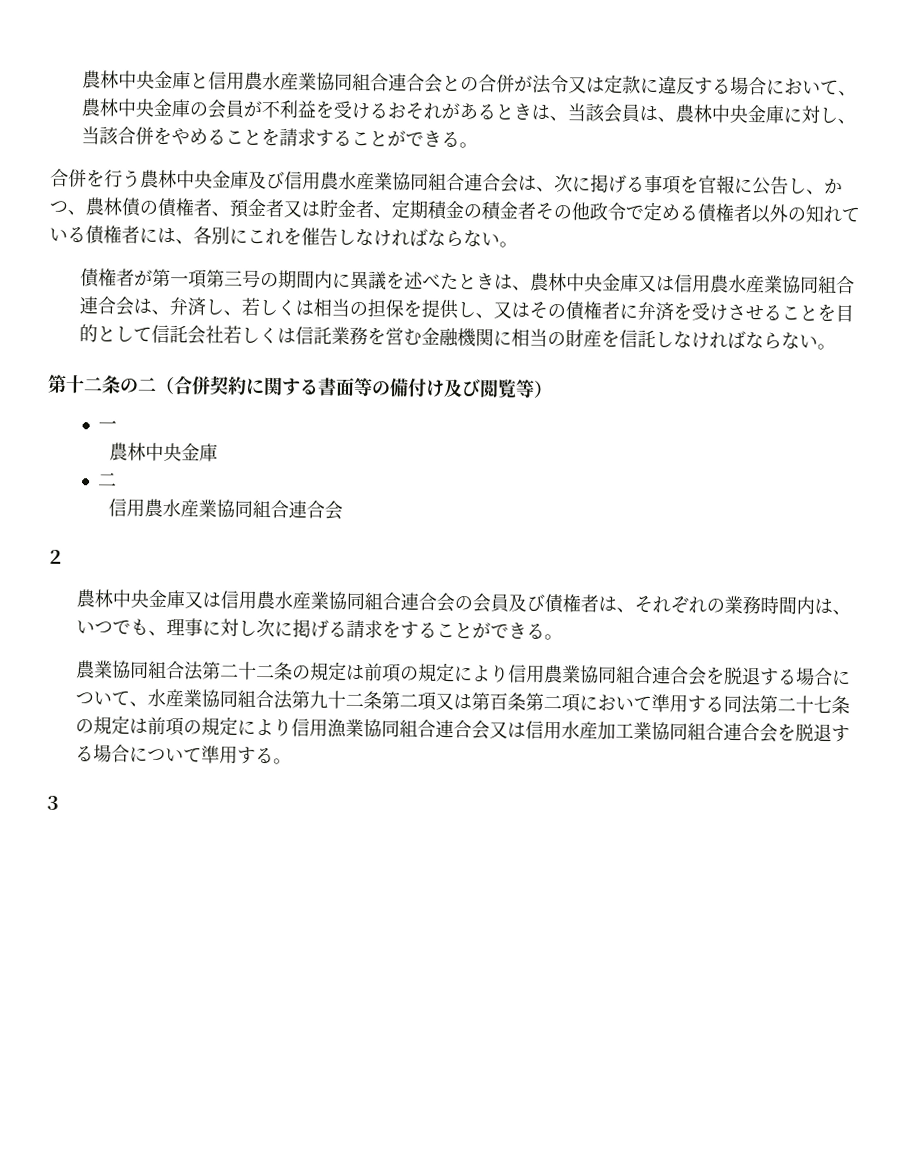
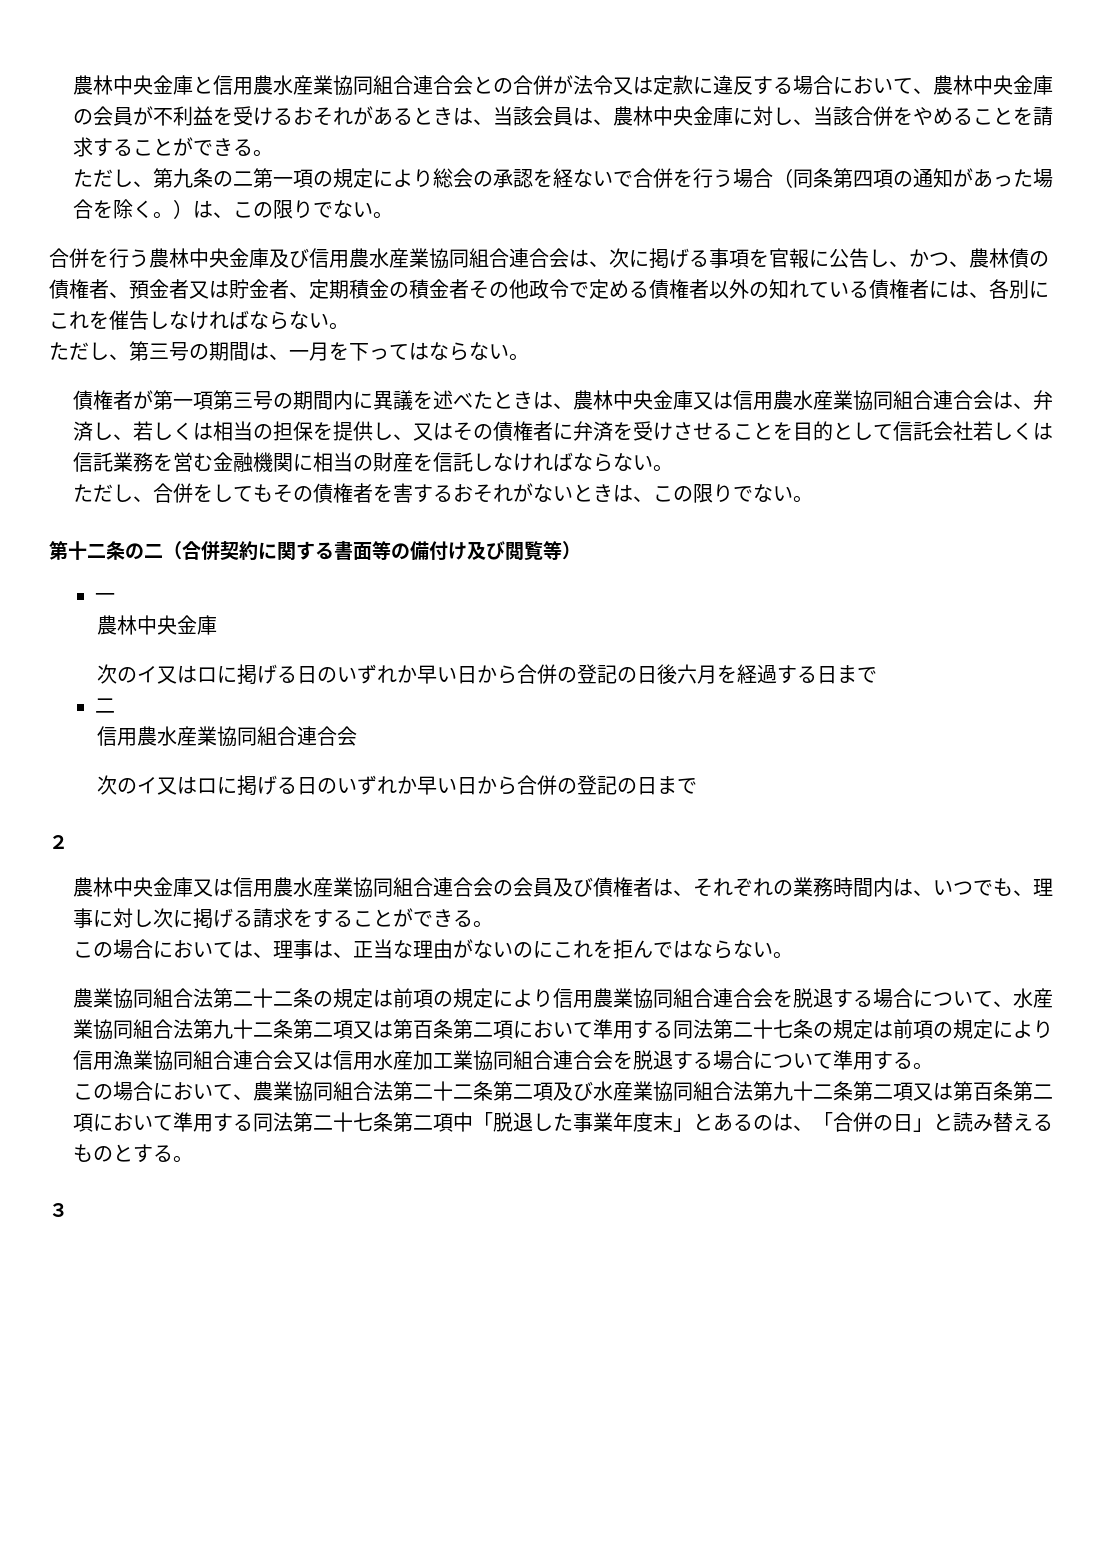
+ ただし、第九条の二第一項の規定により総会の承認を経ないで合併を行う場合（同条第四項の通知があった場合を除く。）は、この限りでない。
+ ただし、第三号の期間は、一月を下ってはならない。
+ ただし、合併をしてもその債権者を害するおそれがないときは、この限りでない。
+ 次のイ又はロに掲げる日のいずれか早い日から合併の登記の日後六月を経過する日まで
+ 次のイ又はロに掲げる日のいずれか早い日から合併の登記の日まで
+ この場合においては、理事は、正当な理由がないのにこれを拒んではならない。
+ この場合において、農業協同組合法第二十二条第二項及び水産業協同組合法第九十二条第二項又は第百条第二項において準用する同法第二十七条第二項中「脱退した事業年度末」とあるのは、「合併の日」と読み替えるものとする。

